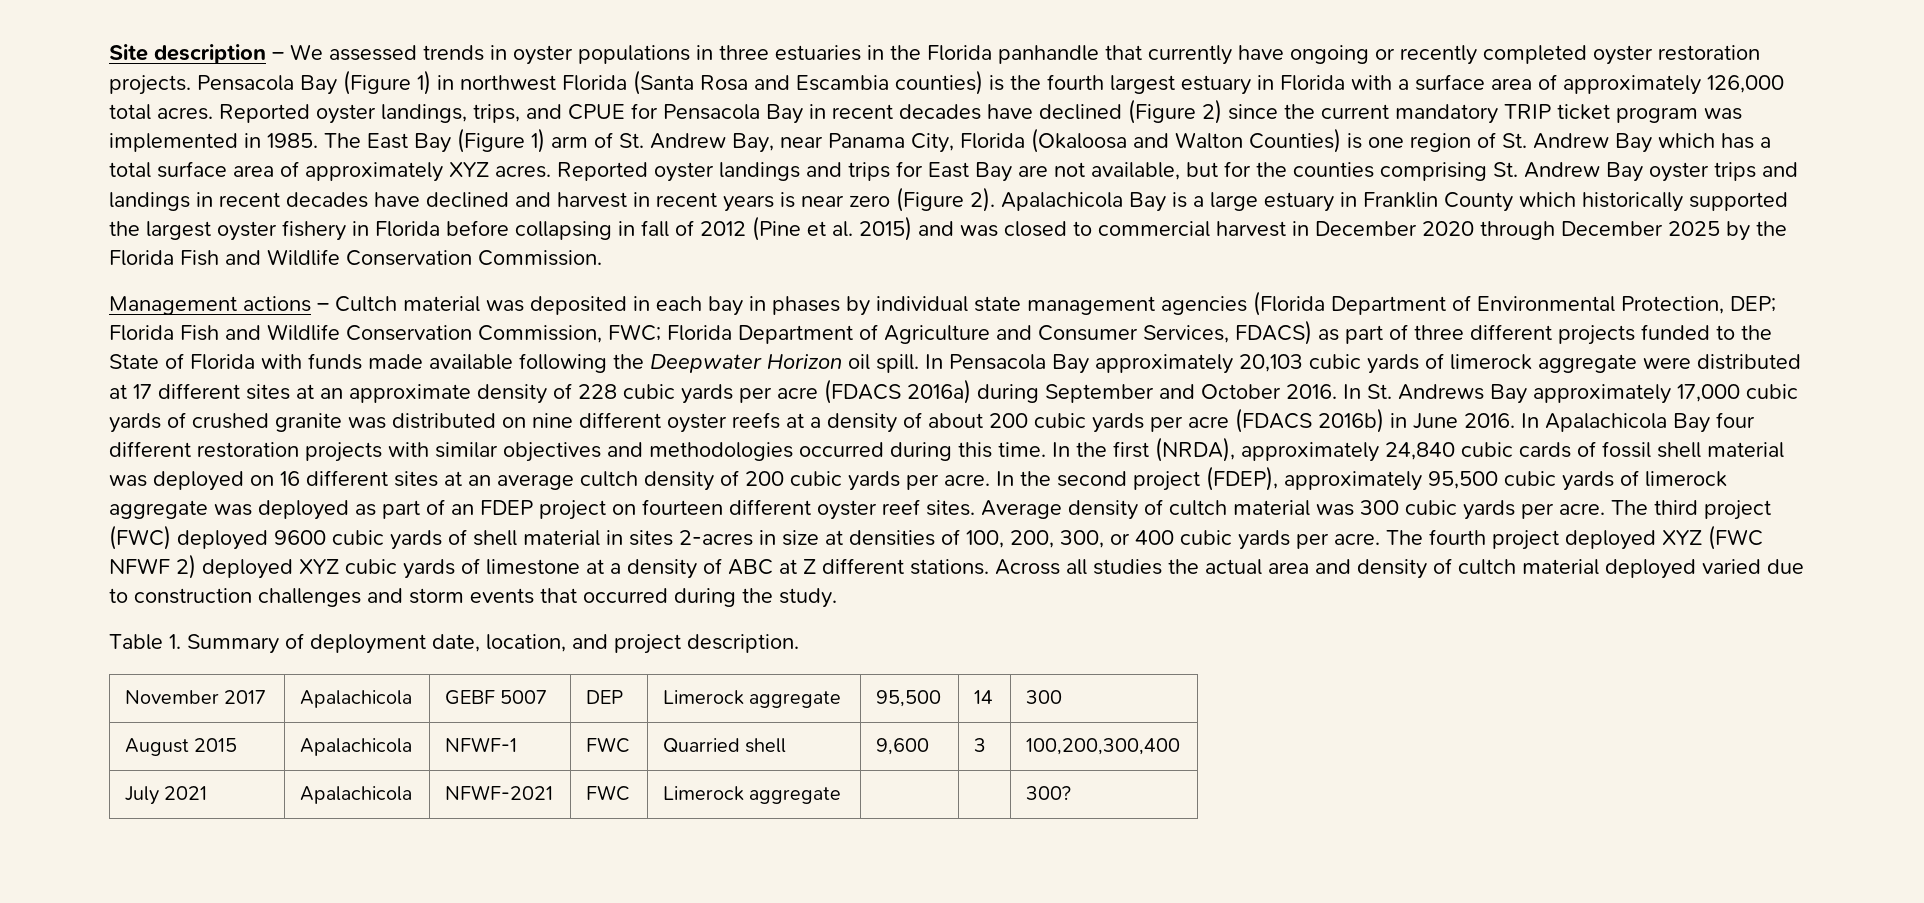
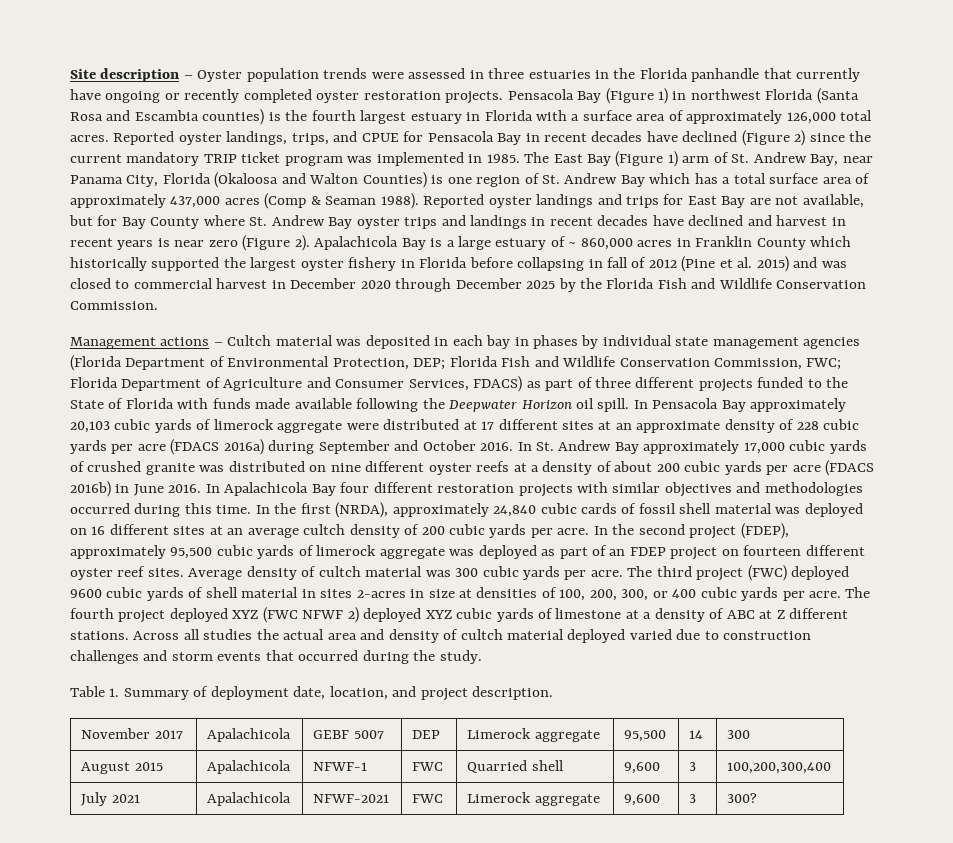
- Site description – We assessed trends in oyster populations in three estuaries in the Florida panhandle that currently have ongoing or recently completed oyster restoration projects.
+ Site description – Oyster population trends were assessed in three estuaries in the Florida panhandle that currently have ongoing or recently completed oyster restoration projects.
- The East Bay (Figure 1) arm of St. Andrew Bay, near Panama City, Florida (Okaloosa and Walton Counties) is one region of St. Andrew Bay which has a total surface area of approximately XYZ acres.
+ The East Bay (Figure 1) arm of St. Andrew Bay, near Panama City, Florida (Okaloosa and Walton Counties) is one region of St. Andrew Bay which has a total surface area of approximately 437,000 acres (Comp & Seaman 1988).
- Reported oyster landings and trips for East Bay are not available, but for the counties comprising St. Andrew Bay oyster trips and landings in recent decades have declined and harvest in recent years is near zero (Figure 2).
+ Reported oyster landings and trips for East Bay are not available, but for Bay County where St. Andrew Bay oyster trips and landings in recent decades have declined and harvest in recent years is near zero (Figure 2).
- Apalachicola Bay is a large estuary in Franklin County which historically supported the largest oyster fishery in Florida before collapsing in fall of 2012 (Pine et al. 2015) and was closed to commercial harvest in December 2020 through December 2025 by the Florida Fish and Wildlife Conservation Commission.
+ Apalachicola Bay is a large estuary of ~ 860,000 acres in Franklin County which historically supported the largest oyster fishery in Florida before collapsing in fall of 2012 (Pine et al. 2015) and was closed to commercial harvest in December 2020 through December 2025 by the Florida Fish and Wildlife Conservation Commission.
- In St. Andrews Bay approximately 17,000 cubic yards of crushed granite was distributed on nine different oyster reefs at a density of about 200 cubic yards per acre (FDACS 2016b) in June 2016.
+ In St. Andrew Bay approximately 17,000 cubic yards of crushed granite was distributed on nine different oyster reefs at a density of about 200 cubic yards per acre (FDACS 2016b) in June 2016.
- July 2021 | Apalachicola | NFWF-2021 | FWC | Limerock aggregate | | | 300?
+ July 2021 | Apalachicola | NFWF-2021 | FWC | Limerock aggregate | 9,600 | 3 | 300?

